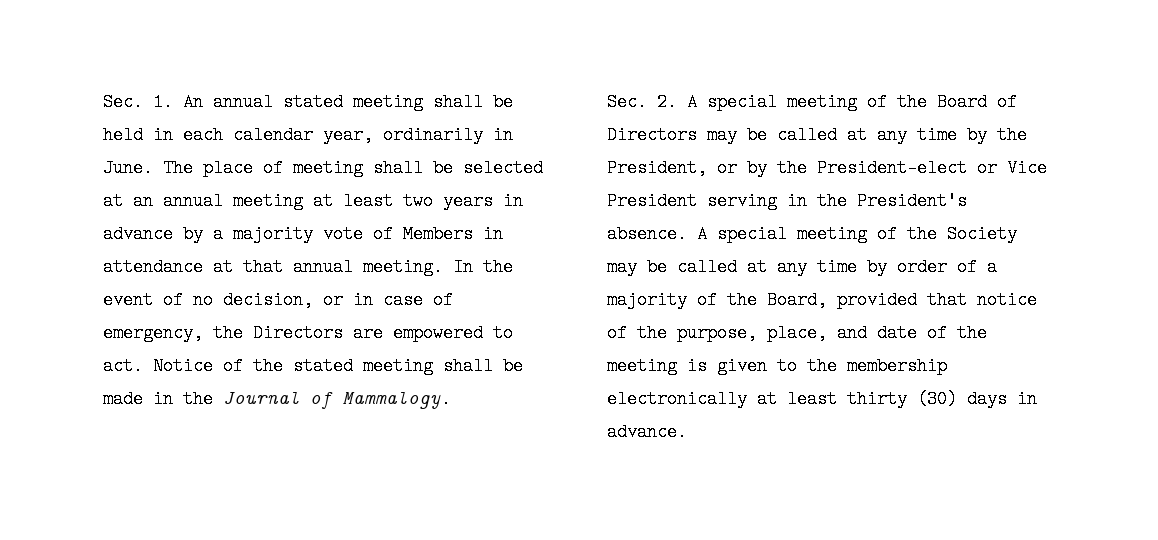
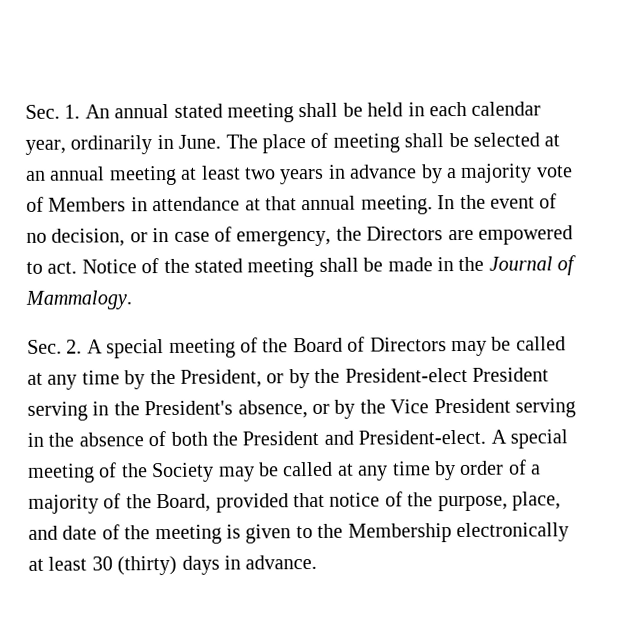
- Sec. 2. A special meeting of the Board of Directors may be called at any time by the President, or by the President-elect or Vice President serving in the President's absence.
+ Sec. 2. A special meeting of the Board of Directors may be called at any time by the President, or by the President-elect President serving in the President's absence, or by the Vice President serving in the absence of both the President and President-elect.
- A special meeting of the Society may be called at any time by order of a majority of the Board, provided that notice of the purpose, place, and date of the meeting is given to the membership electronically at least thirty (30) days in advance.
+ A special meeting of the Society may be called at any time by order of a majority of the Board, provided that notice of the purpose, place, and date of the meeting is given to the Membership electronically at least 30 (thirty) days in advance.

